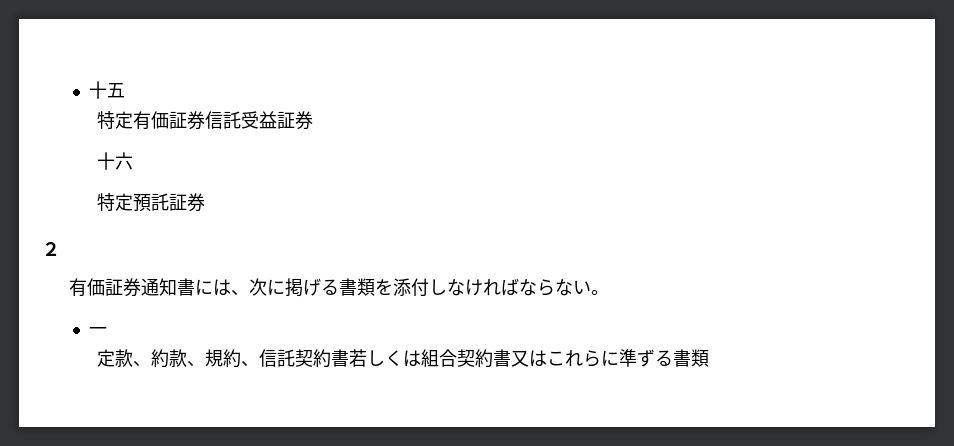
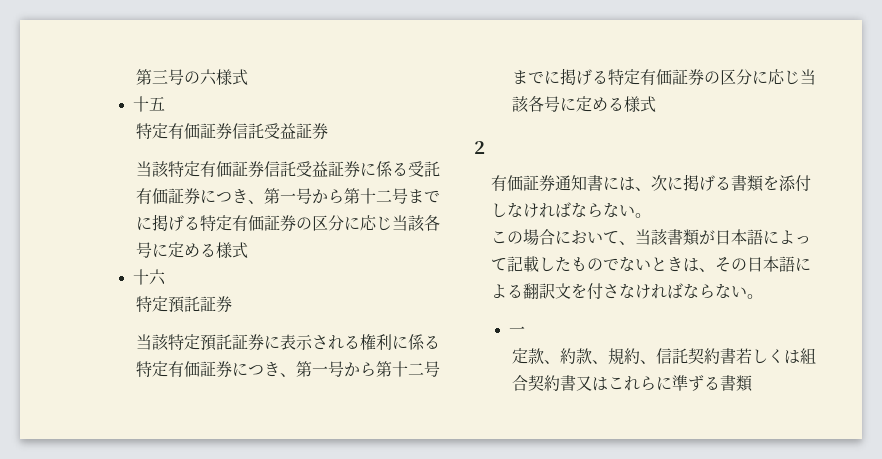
+ 第三号の六様式
+ 当該特定有価証券信託受益証券に係る受託有価証券につき、第一号から第十二号までに掲げる特定有価証券の区分に応じ当該各号に定める様式
  十六
  特定預託証券
+ 当該特定預託証券に表示される権利に係る特定有価証券につき、第一号から第十二号までに掲げる特定有価証券の区分に応じ当該各号に定める様式
+ この場合において、当該書類が日本語によって記載したものでないときは、その日本語による翻訳文を付さなければならない。

